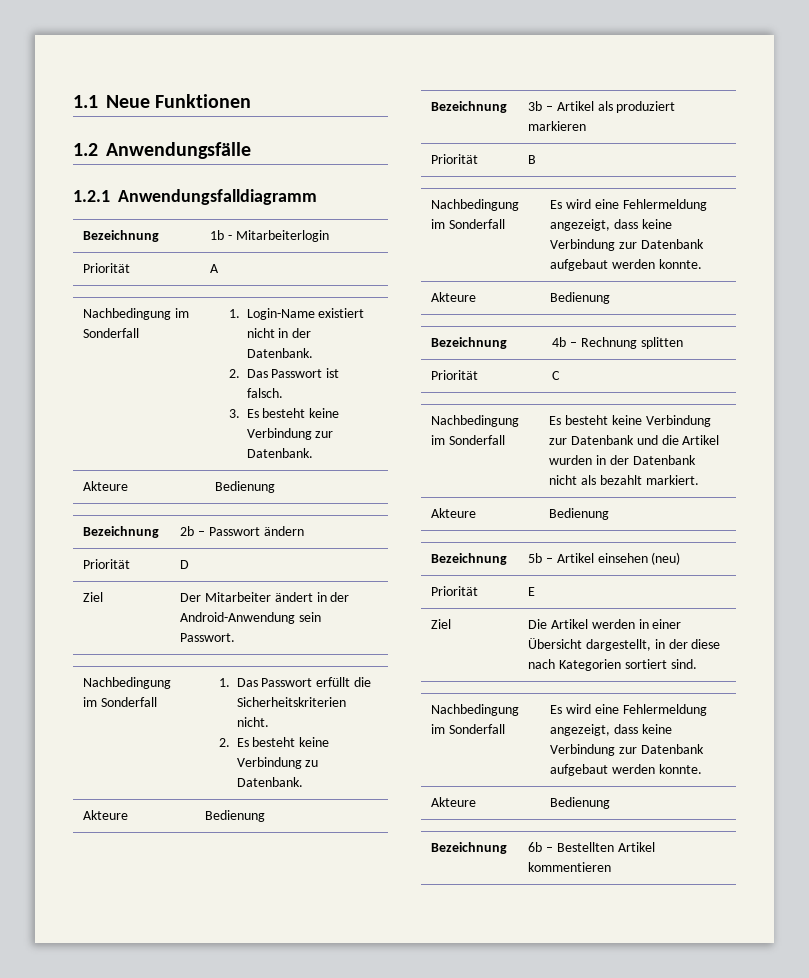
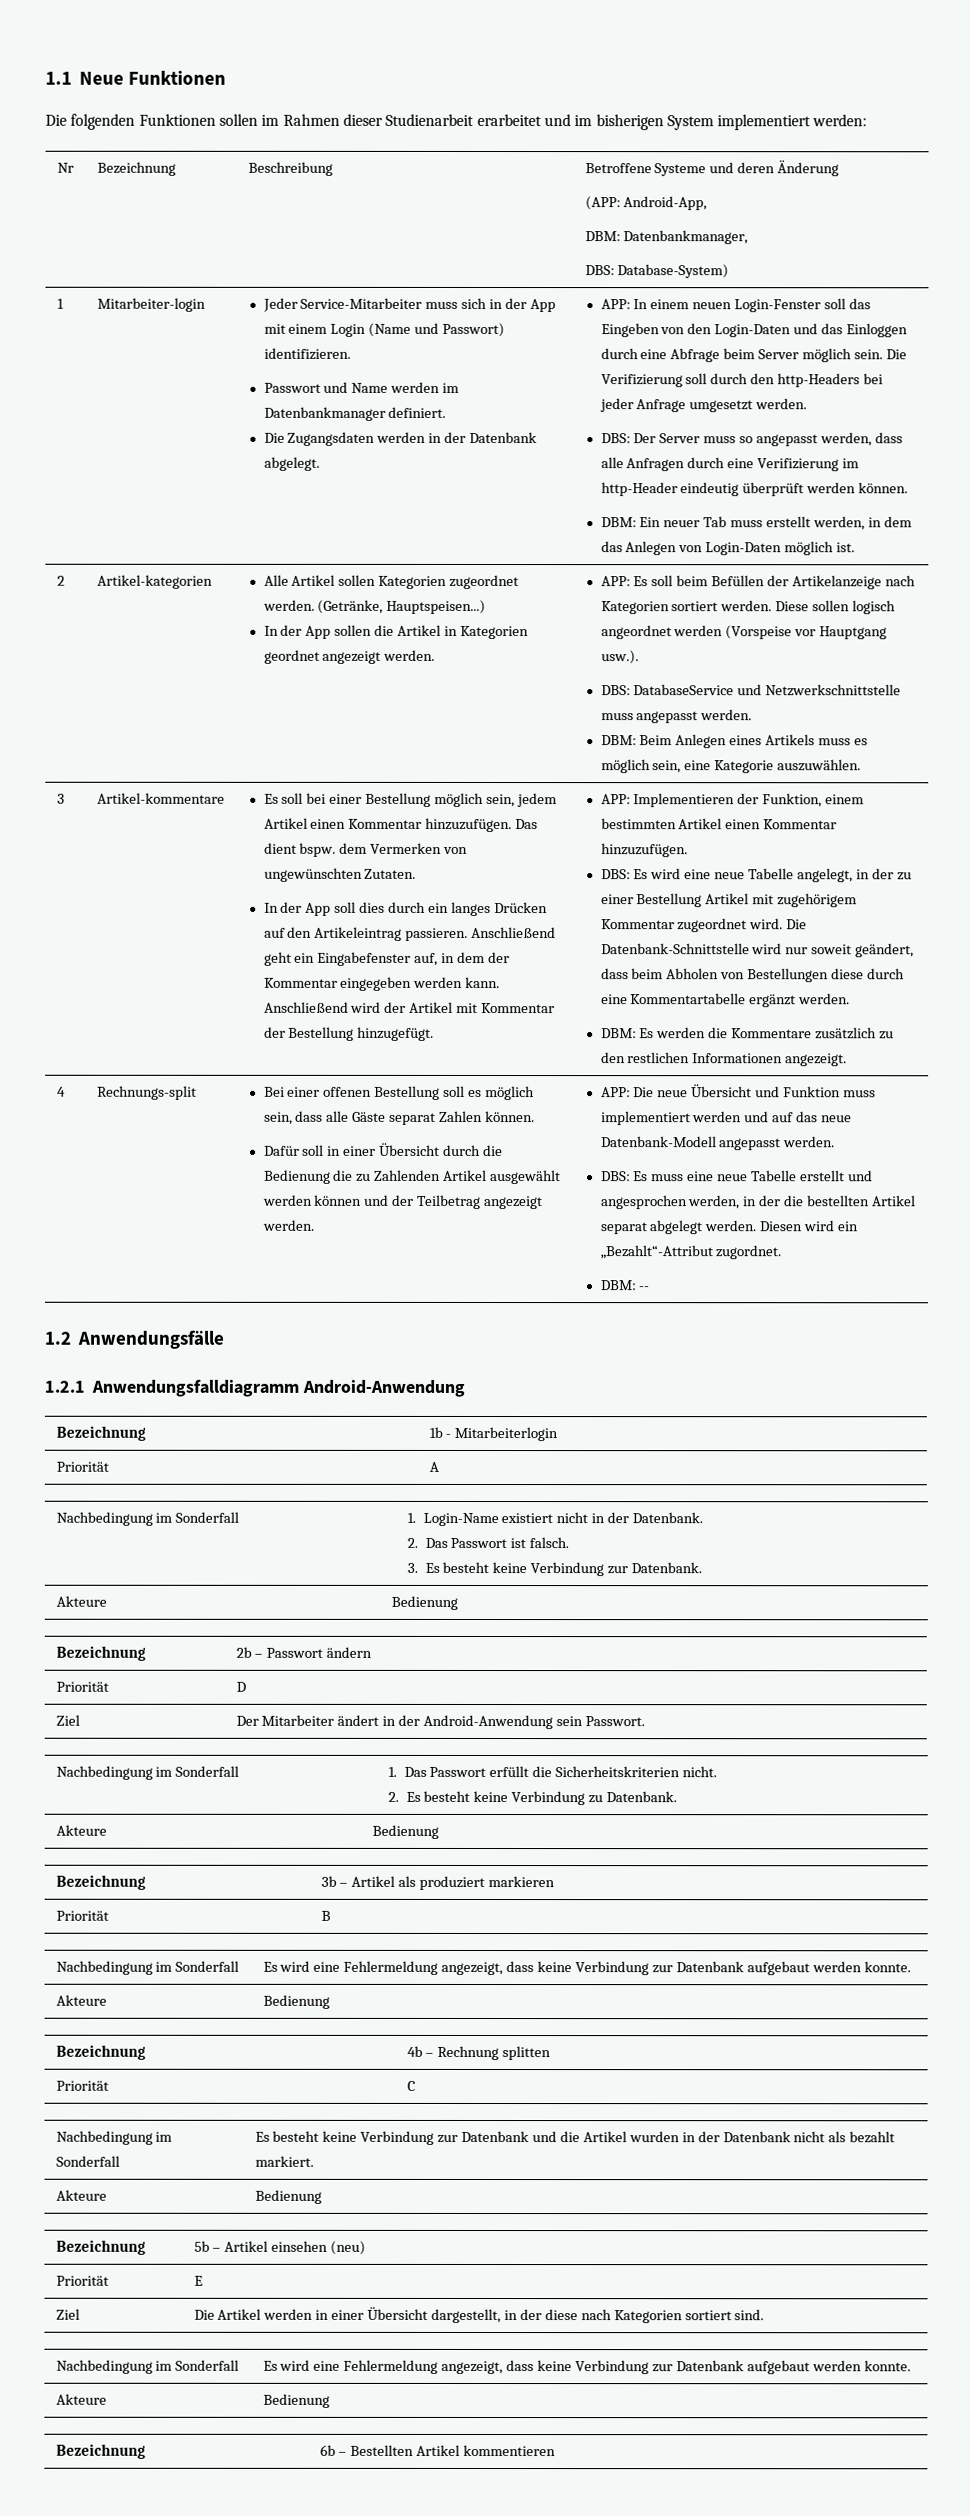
+ Die folgenden Funktionen sollen im Rahmen dieser Studienarbeit erarbeitet und im bisherigen System implementiert werden:
+ Nr | Bezeichnung | Beschreibung | Betroffene Systeme und deren Änderung
+ (APP: Android-App,
+ DBM: Datenbankmanager,
+ DBS: Database-System)
+ 1 | Mitarbeiter-login | Jeder Service-Mitarbeiter muss sich in der App mit einem Login (Name und Passwort) identifizieren.
+ Passwort und Name werden im Datenbankmanager definiert.
+ Die Zugangsdaten werden in der Datenbank abgelegt. | APP: In einem neuen Login-Fenster soll das Eingeben von den Login-Daten und das Einloggen durch eine Abfrage beim Server möglich sein. Die Verifizierung soll durch den http-Headers bei jeder Anfrage umgesetzt werden.
+ DBS: Der Server muss so angepasst werden, dass alle Anfragen durch eine Verifizierung im http-Header eindeutig überprüft werden können.
+ DBM: Ein neuer Tab muss erstellt werden, in dem das Anlegen von Login-Daten möglich ist.
+ 2 | Artikel-kategorien | Alle Artikel sollen Kategorien zugeordnet werden. (Getränke, Hauptspeisen...)
+ In der App sollen die Artikel in Kategorien geordnet angezeigt werden. | APP: Es soll beim Befüllen der Artikelanzeige nach Kategorien sortiert werden. Diese sollen logisch angeordnet werden (Vorspeise vor Hauptgang usw.).
+ DBS: DatabaseService und Netzwerkschnittstelle muss angepasst werden.
+ DBM: Beim Anlegen eines Artikels muss es möglich sein, eine Kategorie auszuwählen.
+ 3 | Artikel-kommentare | Es soll bei einer Bestellung möglich sein, jedem Artikel einen Kommentar hinzuzufügen. Das dient bspw. dem Vermerken von ungewünschten Zutaten.
+ In der App soll dies durch ein langes Drücken auf den Artikeleintrag passieren. Anschließend geht ein Eingabefenster auf, in dem der Kommentar eingegeben werden kann. Anschließend wird der Artikel mit Kommentar der Bestellung hinzugefügt. | APP: Implementieren der Funktion, einem bestimmten Artikel einen Kommentar hinzuzufügen.
+ DBS: Es wird eine neue Tabelle angelegt, in der zu einer Bestellung Artikel mit zugehörigem Kommentar zugeordnet wird. Die Datenbank-Schnittstelle wird nur soweit geändert, dass beim Abholen von Bestellungen diese durch eine Kommentartabelle ergänzt werden.
+ DBM: Es werden die Kommentare zusätzlich zu den restlichen Informationen angezeigt.
+ 4 | Rechnungs-split | Bei einer offenen Bestellung soll es möglich sein, dass alle Gäste separat Zahlen können.
+ Dafür soll in einer Übersicht durch die Bedienung die zu Zahlenden Artikel ausgewählt werden können und der Teilbetrag angezeigt werden. | APP: Die neue Übersicht und Funktion muss implementiert werden und auf das neue Datenbank-Modell angepasst werden.
+ DBS: Es muss eine neue Tabelle erstellt und angesprochen werden, in der die bestellten Artikel separat abgelegt werden. Diesen wird ein „Bezahlt“-Attribut zugordnet.
+ DBM: --
- 1.2.1 Anwendungsfalldiagramm
+ 1.2.1 Anwendungsfalldiagramm Android-Anwendung

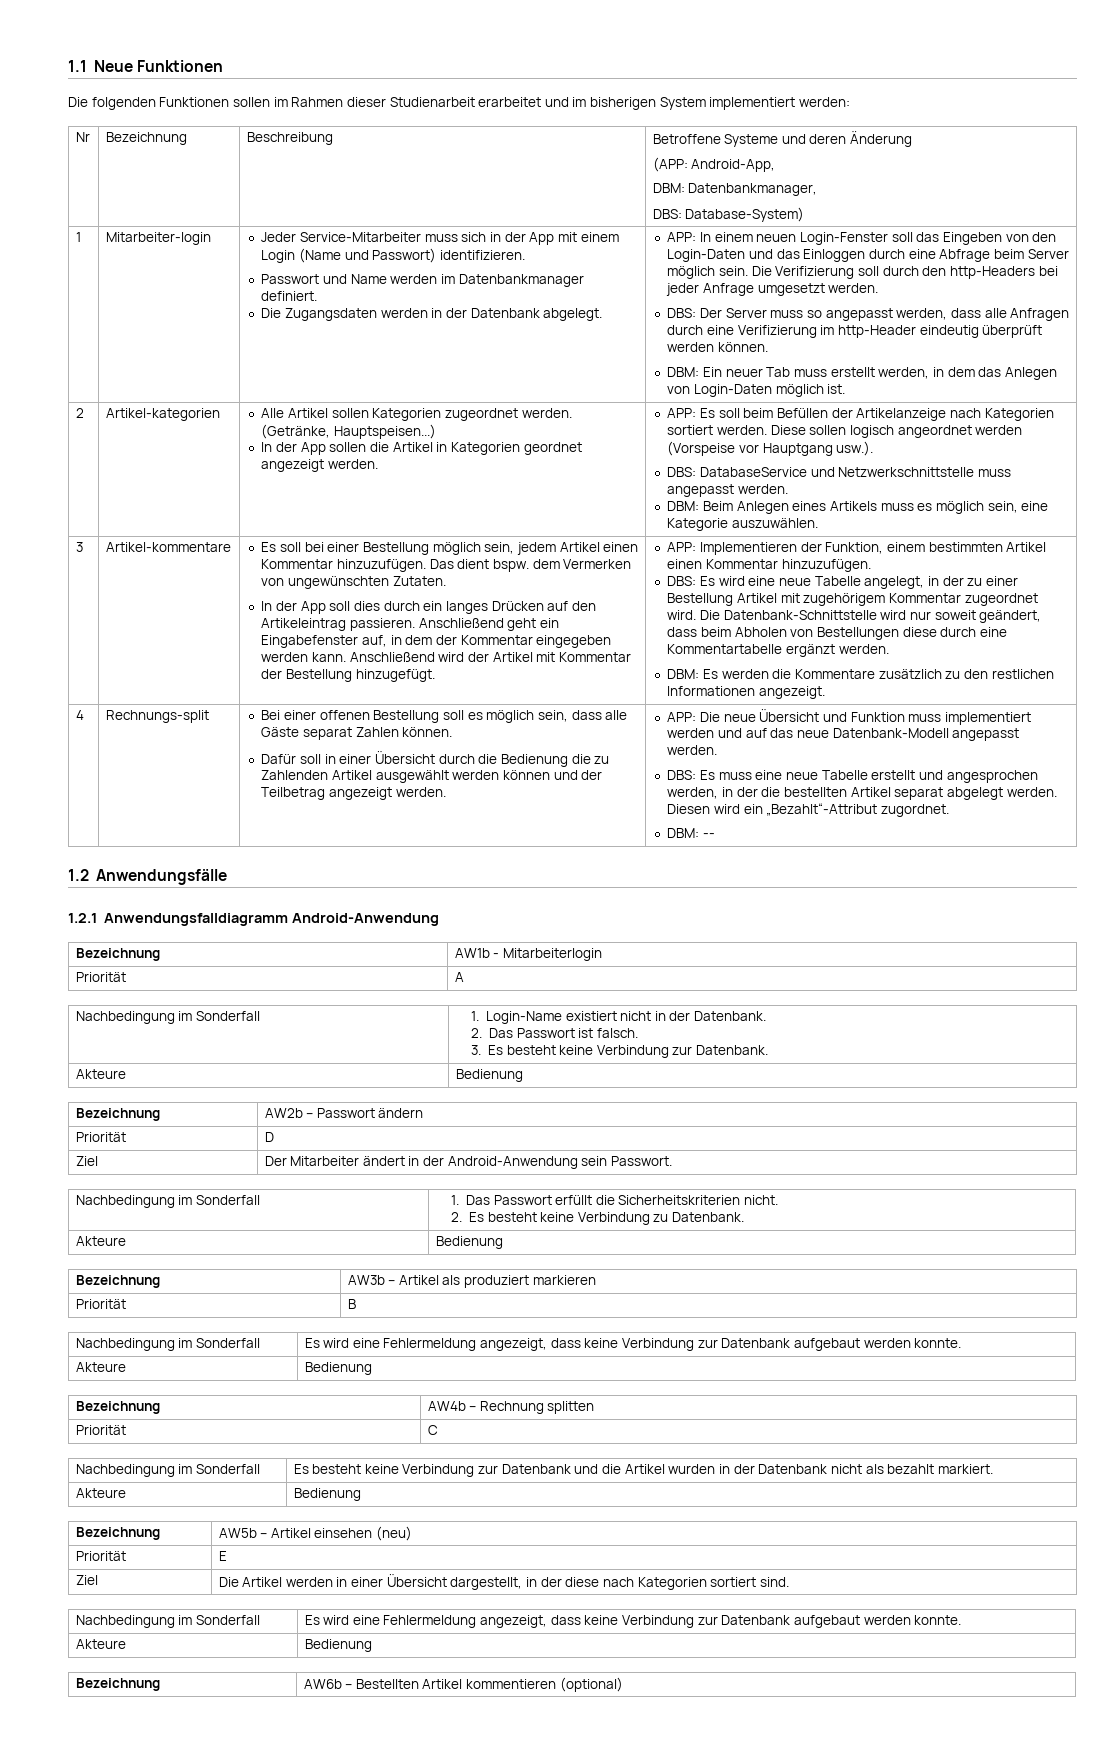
- Bezeichnung | 1b - Mitarbeiterlogin
+ Bezeichnung | AW1b - Mitarbeiterlogin
- Bezeichnung | 2b – Passwort ändern
+ Bezeichnung | AW2b – Passwort ändern
- Bezeichnung | 3b – Artikel als produziert markieren
+ Bezeichnung | AW3b – Artikel als produziert markieren
- Bezeichnung | 4b – Rechnung splitten
+ Bezeichnung | AW4b – Rechnung splitten
- Bezeichnung | 5b – Artikel einsehen (neu)
+ Bezeichnung | AW5b – Artikel einsehen (neu)
- Bezeichnung | 6b – Bestellten Artikel kommentieren
+ Bezeichnung | AW6b – Bestellten Artikel kommentieren (optional)

